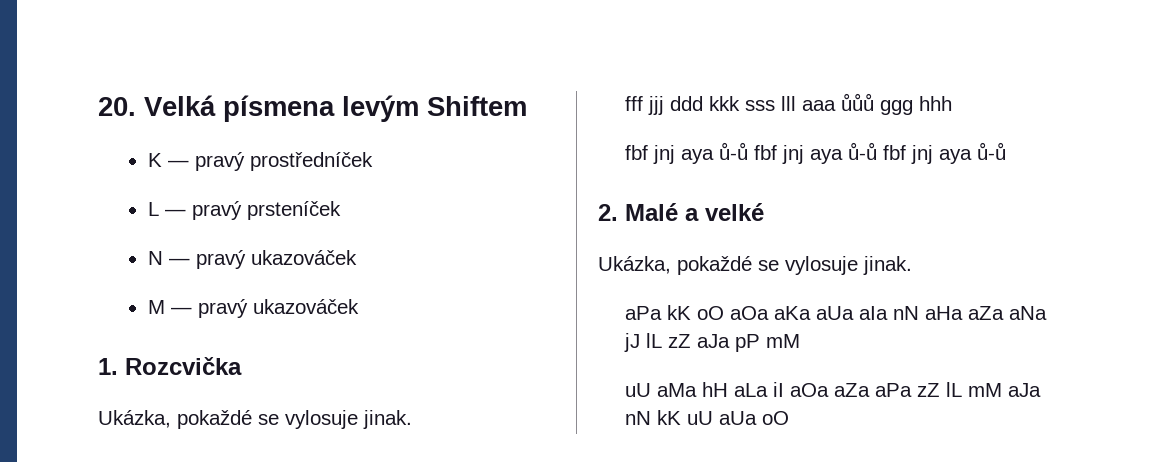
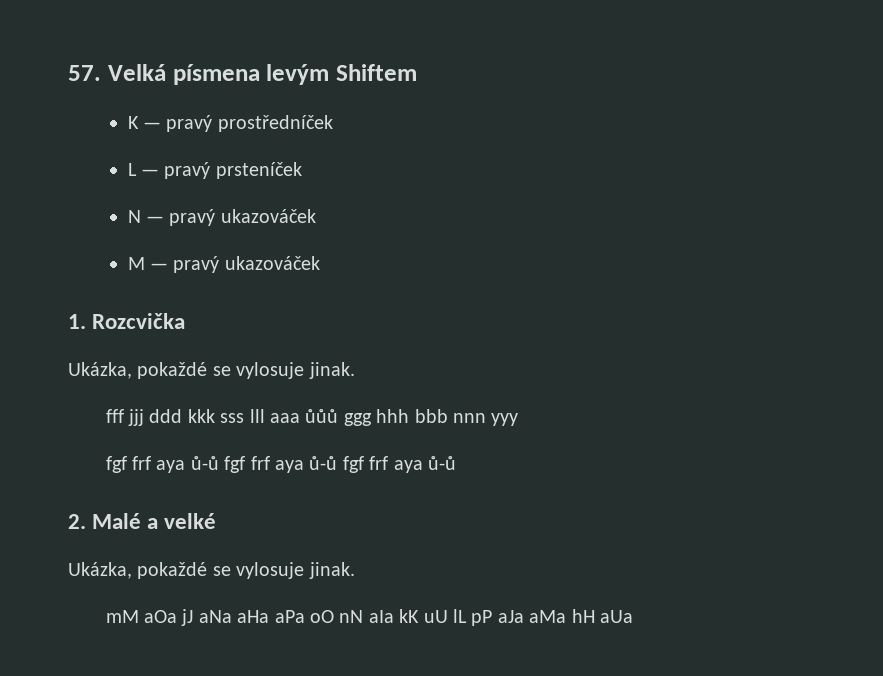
- 20. Velká písmena levým Shiftem
+ 57. Velká písmena levým Shiftem
- fff jjj ddd kkk sss lll aaa ůůů ggg hhh
- fbf jnj aya ů-ů fbf jnj aya ů-ů fbf jnj aya ů-ů
+ fff jjj ddd kkk sss lll aaa ůůů ggg hhh bbb nnn yyy
+ fgf frf aya ů-ů fgf frf aya ů-ů fgf frf aya ů-ů
- aPa kK oO aOa aKa aUa aIa nN aHa aZa aNa jJ lL zZ aJa pP mM
- uU aMa hH aLa iI aOa aZa aPa zZ lL mM aJa nN kK uU aUa oO
+ mM aOa jJ aNa aHa aPa oO nN aIa kK uU lL pP aJa aMa hH aUa

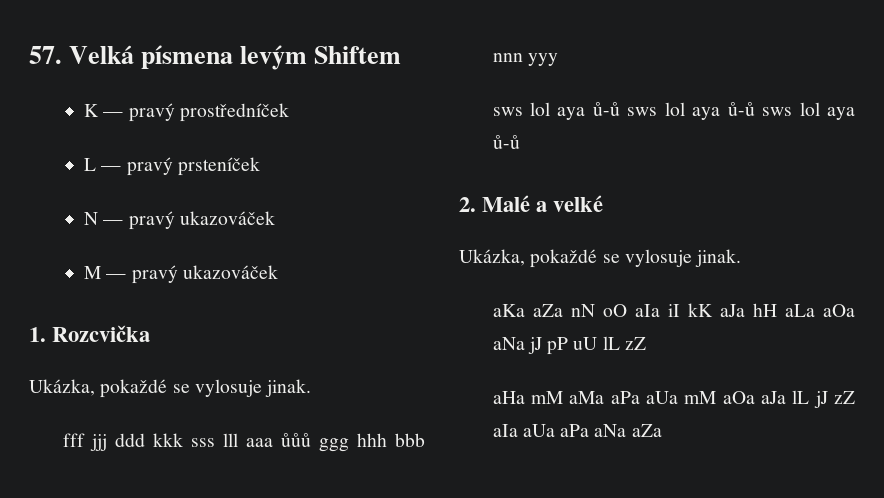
- fgf frf aya ů-ů fgf frf aya ů-ů fgf frf aya ů-ů
+ sws lol aya ů-ů sws lol aya ů-ů sws lol aya ů-ů
- mM aOa jJ aNa aHa aPa oO nN aIa kK uU lL pP aJa aMa hH aUa
+ aKa aZa nN oO aIa iI kK aJa hH aLa aOa aNa jJ pP uU lL zZ
+ aHa mM aMa aPa aUa mM aOa aJa lL jJ zZ aIa aUa aPa aNa aZa

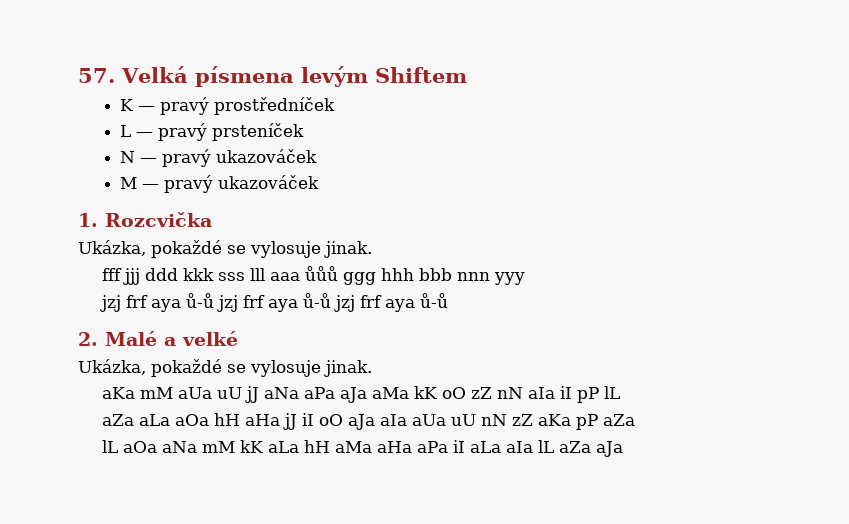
- sws lol aya ů-ů sws lol aya ů-ů sws lol aya ů-ů
+ jzj frf aya ů-ů jzj frf aya ů-ů jzj frf aya ů-ů
- aKa aZa nN oO aIa iI kK aJa hH aLa aOa aNa jJ pP uU lL zZ
- aHa mM aMa aPa aUa mM aOa aJa lL jJ zZ aIa aUa aPa aNa aZa
+ aKa mM aUa uU jJ aNa aPa aJa aMa kK oO zZ nN aIa iI pP lL
+ aZa aLa aOa hH aHa jJ iI oO aJa aIa aUa uU nN zZ aKa pP aZa
+ lL aOa aNa mM kK aLa hH aMa aHa aPa iI aLa aIa lL aZa aJa

